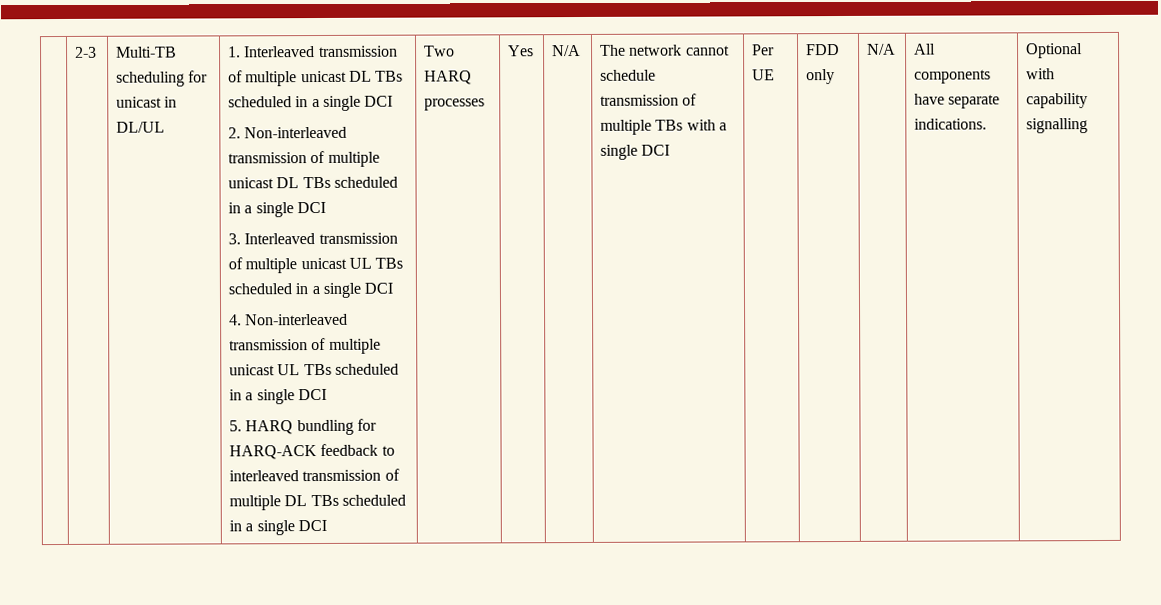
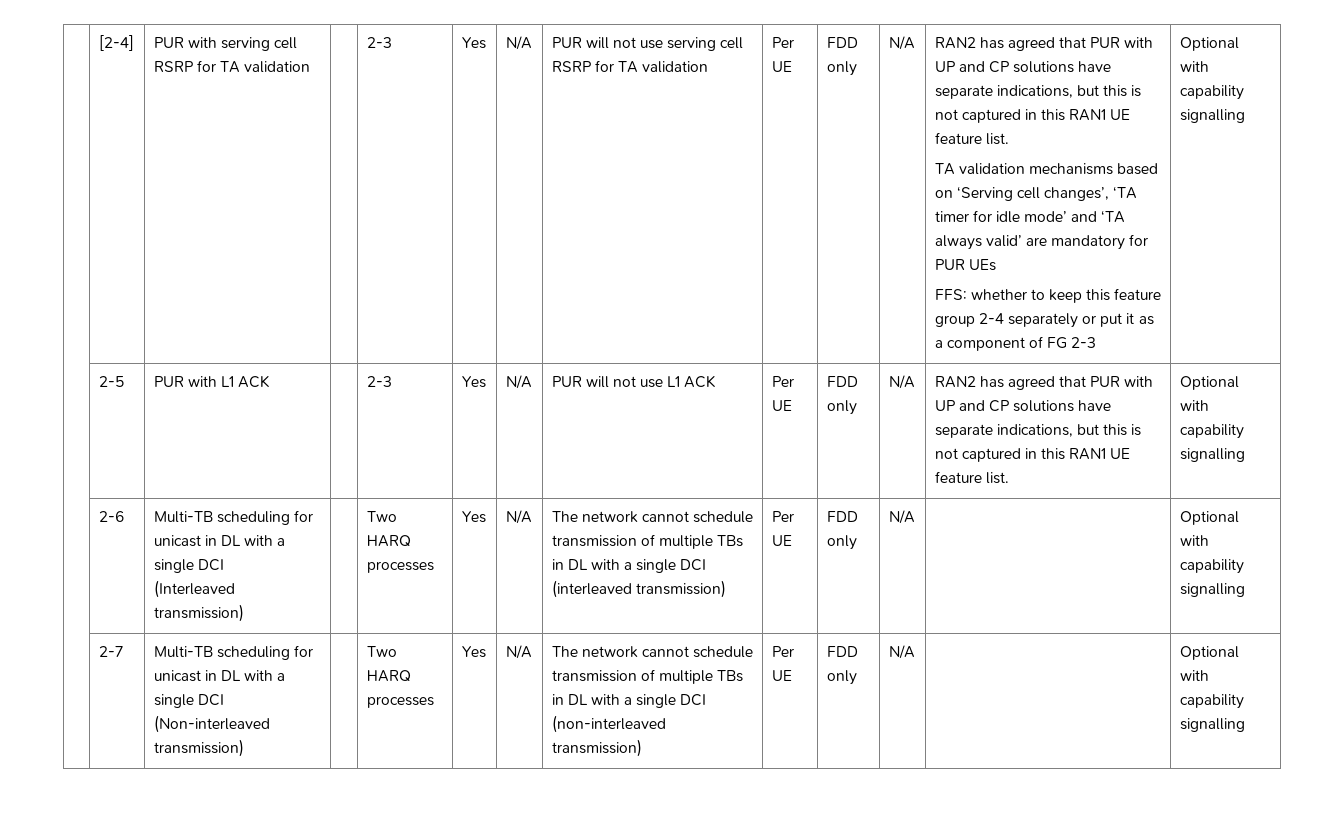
- 2-3 | Multi-TB scheduling for unicast in DL/UL | 1. Interleaved transmission of multiple unicast DL TBs scheduled in a single DCI
- 2. Non-interleaved transmission of multiple unicast DL TBs scheduled in a single DCI
- 3. Interleaved transmission of multiple unicast UL TBs scheduled in a single DCI
- 4. Non-interleaved transmission of multiple unicast UL TBs scheduled in a single DCI
- 5. HARQ bundling for HARQ-ACK feedback to interleaved transmission of multiple DL TBs scheduled in a single DCI
+ [2-4] | PUR with serving cell RSRP for TA validation | | 2-3 | Yes | N/A | PUR will not use serving cell RSRP for TA validation | Per UE | FDD only | N/A | RAN2 has agreed that PUR with UP and CP solutions have separate indications, but this is not captured in this RAN1 UE feature list.
+ TA validation mechanisms based on ‘Serving cell changes’, ‘TA timer for idle mode’ and ‘TA always valid’ are mandatory for PUR UEs
+ FFS: whether to keep this feature group 2-4 separately or put it as a component of FG 2-3 | Optional with capability signalling
+ | 2-5 | PUR with L1 ACK | | 2-3 | Yes | N/A | PUR will not use L1 ACK | Per UE | FDD only | N/A | RAN2 has agreed that PUR with UP and CP solutions have separate indications, but this is not captured in this RAN1 UE feature list. | Optional with capability signalling
+ | 2-6 | Multi-TB scheduling for unicast in DL with a single DCI
+ (Interleaved transmission)
- The network cannot schedule transmission of multiple TBs with a single DCI | Per UE | FDD only | N/A | All components have separate indications. | Optional with capability signalling
+ The network cannot schedule transmission of multiple TBs in DL with a single DCI (interleaved transmission) | Per UE | FDD only | N/A | | Optional with capability signalling
+ | 2-7 | Multi-TB scheduling for unicast in DL with a single DCI (Non-interleaved transmission) | | Two HARQ processes | Yes | N/A | The network cannot schedule transmission of multiple TBs in DL with a single DCI (non-interleaved transmission) | Per UE | FDD only | N/A | | Optional with capability signalling

